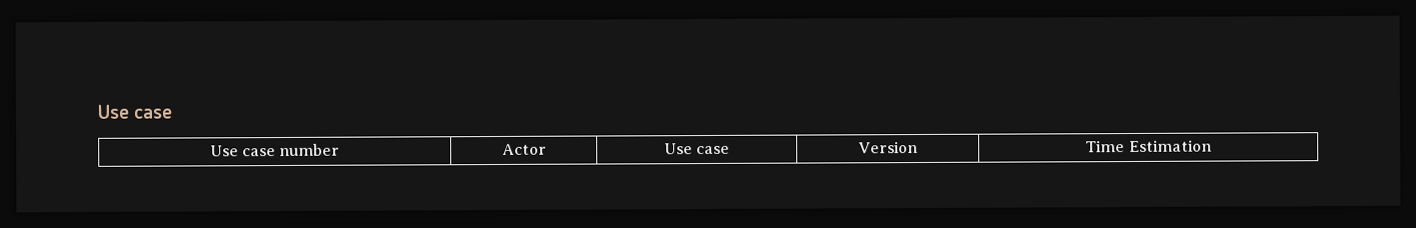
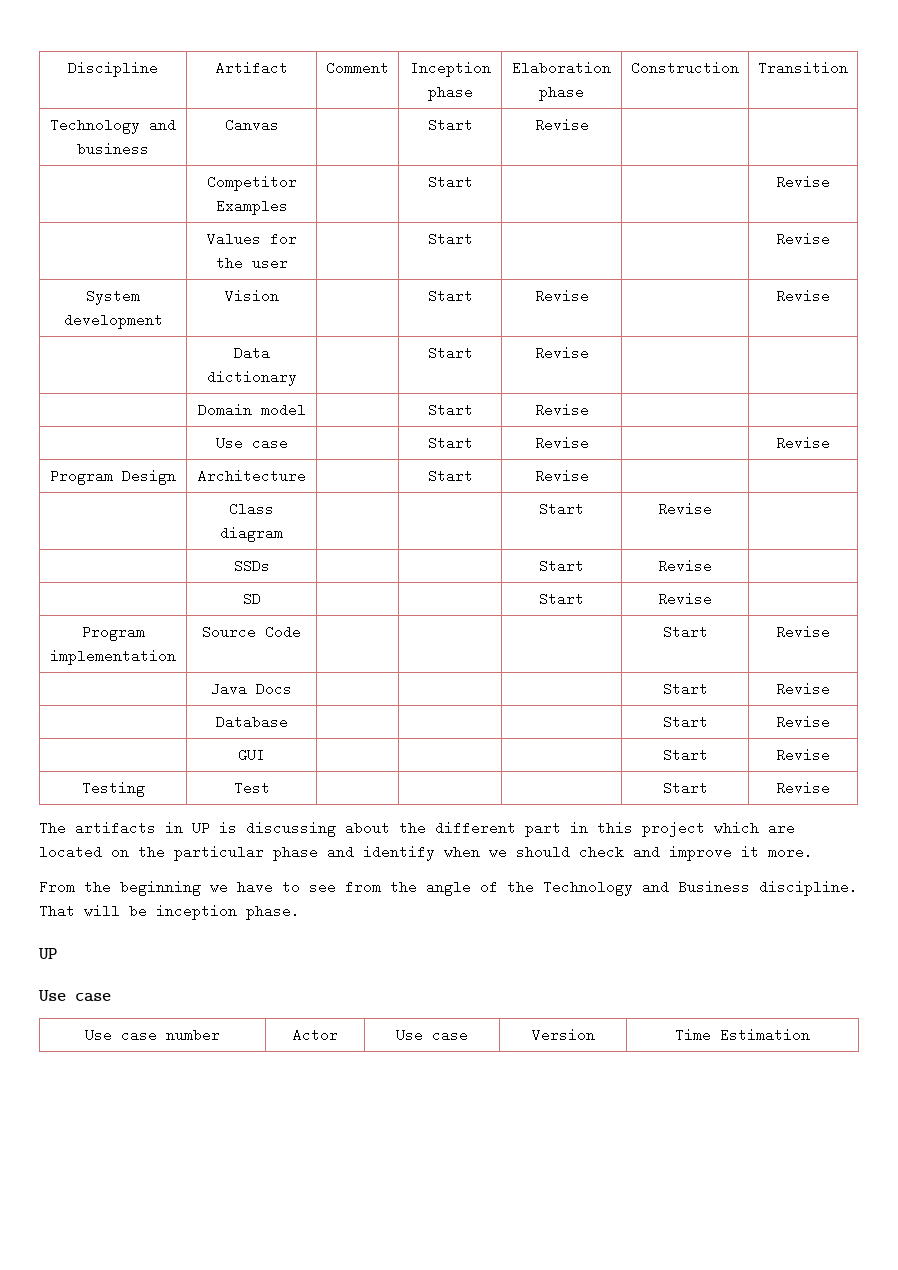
+ Discipline | Artifact | Comment | Inception phase | Elaboration phase | Construction | Transition
+ Technology and business | Canvas | | Start | Revise | |
+ | Competitor Examples | | Start | | | Revise
+ | Values for the user | | Start | | | Revise
+ System development | Vision | | Start | Revise | | Revise
+ | Data dictionary | | Start | Revise | |
+ | Domain model | | Start | Revise | |
+ | Use case | | Start | Revise | | Revise
+ Program Design | Architecture | | Start | Revise | |
+ | Class diagram | | | Start | Revise |
+ | SSDs | | | Start | Revise |
+ | SD | | | Start | Revise |
+ Program implementation | Source Code | | | | Start | Revise
+ | Java Docs | | | | Start | Revise
+ | Database | | | | Start | Revise
+ | GUI | | | | Start | Revise
+ Testing | Test | | | | Start | Revise
+ The artifacts in UP is discussing about the different part in this project which are located on the particular phase and identify when we should check and improve it more.
+ From the beginning we have to see from the angle of the Technology and Business discipline. That will be inception phase.
+ UP

